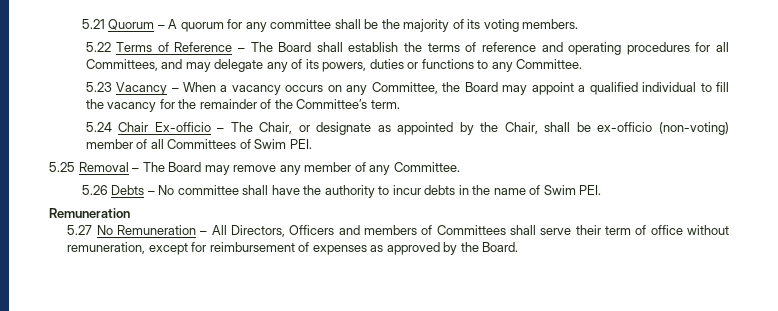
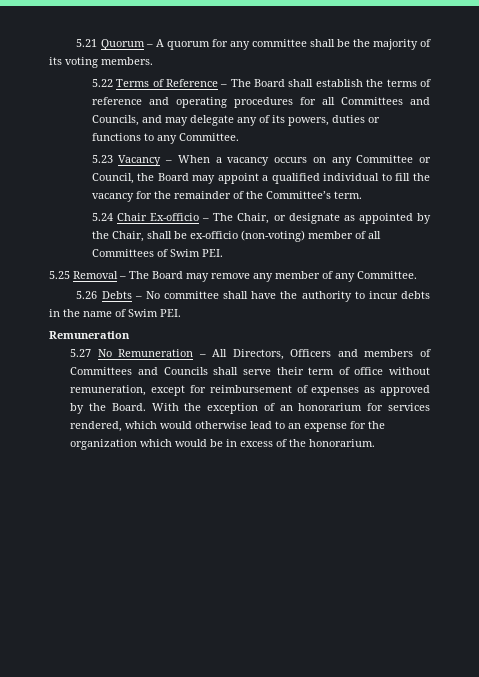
- 5.22 Terms of Reference – The Board shall establish the terms of reference and operating procedures for all Committees, and may delegate any of its powers, duties or functions to any Committee.
+ 5.22 Terms of Reference – The Board shall establish the terms of reference and operating procedures for all Committees and Councils, and may delegate any of its powers, duties or functions to any Committee.
- 5.23 Vacancy – When a vacancy occurs on any Committee, the Board may appoint a qualified individual to fill the vacancy for the remainder of the Committee’s term.
+ 5.23 Vacancy – When a vacancy occurs on any Committee or Council, the Board may appoint a qualified individual to fill the vacancy for the remainder of the Committee’s term.
- 5.27 No Remuneration – All Directors, Officers and members of Committees shall serve their term of office without remuneration, except for reimbursement of expenses as approved by the Board.
+ 5.27 No Remuneration – All Directors, Officers and members of Committees and Councils shall serve their term of office without remuneration, except for reimbursement of expenses as approved by the Board.
+ With the exception of an honorarium for services rendered, which would otherwise lead to an expense for the organization which would be in excess of the honorarium.

